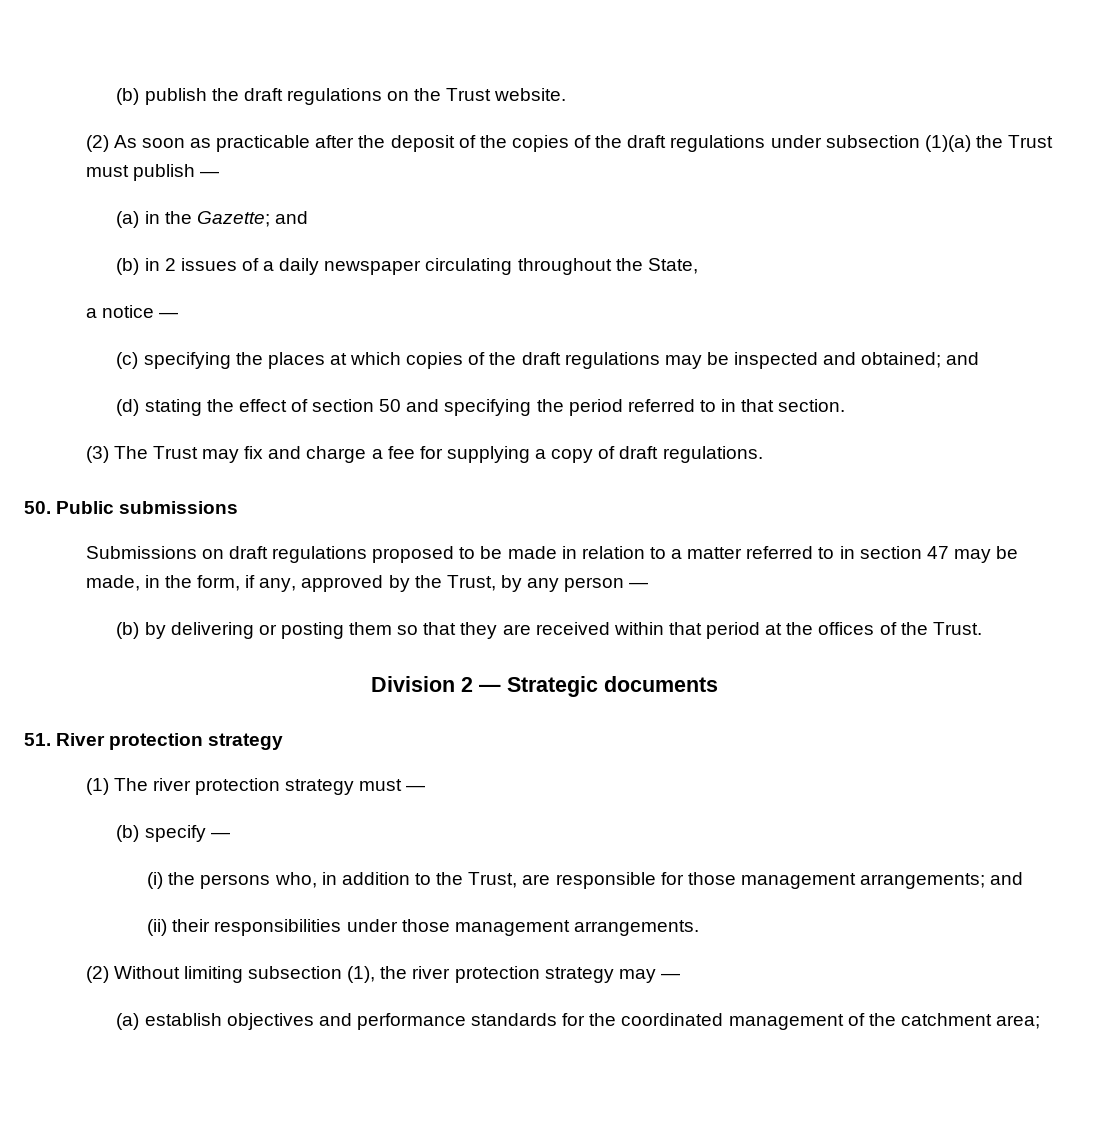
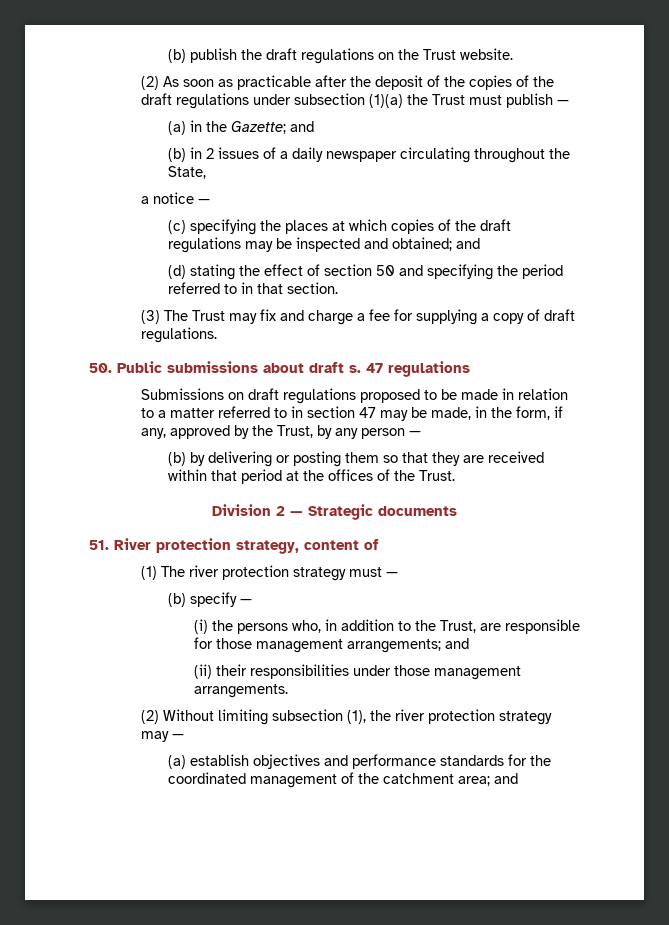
- 50. Public submissions
+ 50. Public submissions about draft s. 47 regulations
- 51. River protection strategy
+ 51. River protection strategy, content of
- (a) establish objectives and performance standards for the coordinated management of the catchment area;
+ (a) establish objectives and performance standards for the coordinated management of the catchment area; and

